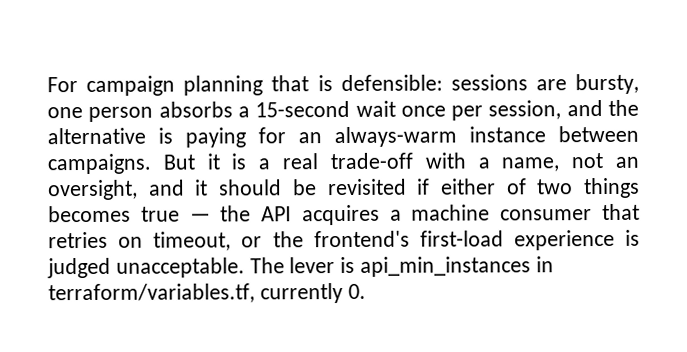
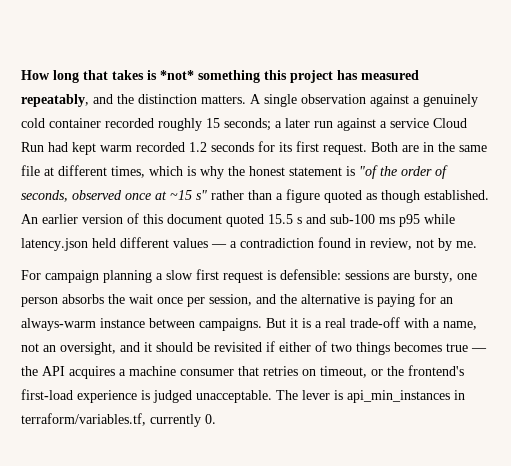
- For campaign planning that is defensible: sessions are bursty, one person absorbs a 15-second wait once per session, and the alternative is paying for an always-warm instance between campaigns.
+ How long that takes is *not* something this project has measured repeatably, and the distinction matters. A single observation against a genuinely cold container recorded roughly 15 seconds; a later run against a service Cloud Run had kept warm recorded 1.2 seconds for its first request. Both are in the same file at different times, which is why the honest statement is "of the order of seconds, observed once at ~15 s" rather than a figure quoted as though established. An earlier version of this document quoted 15.5 s and sub-100 ms p95 while latency.json held different values — a contradiction found in review, not by me.
+ For campaign planning a slow first request is defensible: sessions are bursty, one person absorbs the wait once per session, and the alternative is paying for an always-warm instance between campaigns.

